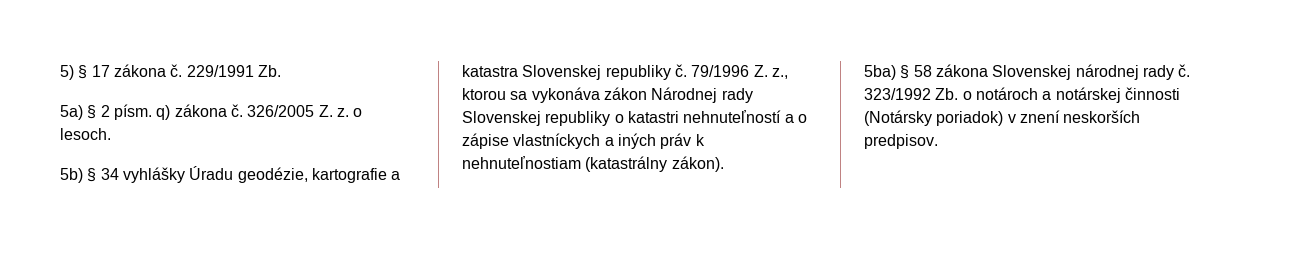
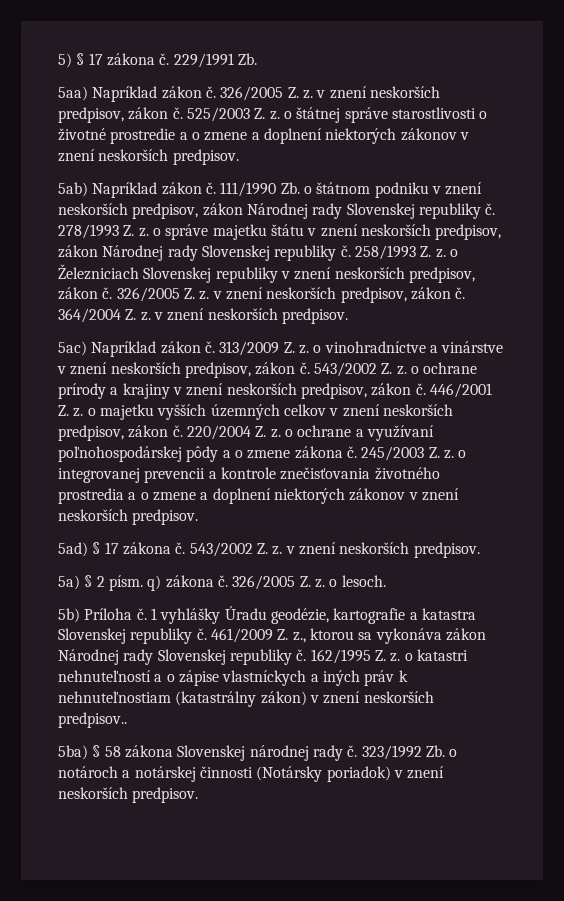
+ 5aa) Napríklad zákon č. 326/2005 Z. z. v znení neskorších predpisov, zákon č. 525/2003 Z. z. o štátnej správe starostlivosti o životné prostredie a o zmene a doplnení niektorých zákonov v znení neskorších predpisov.
+ 5ab) Napríklad zákon č. 111/1990 Zb. o štátnom podniku v znení neskorších predpisov, zákon Národnej rady Slovenskej republiky č. 278/1993 Z. z. o správe majetku štátu v znení neskorších predpisov, zákon Národnej rady Slovenskej republiky č. 258/1993 Z. z. o Železniciach Slovenskej republiky v znení neskorších predpisov, zákon č. 326/2005 Z. z. v znení neskorších predpisov, zákon č. 364/2004 Z. z. v znení neskorších predpisov.
+ 5ac) Napríklad zákon č. 313/2009 Z. z. o vinohradníctve a vinárstve v znení neskorších predpisov, zákon č. 543/2002 Z. z. o ochrane prírody a krajiny v znení neskorších predpisov, zákon č. 446/2001 Z. z. o majetku vyšších územných celkov v znení neskorších predpisov, zákon č. 220/2004 Z. z. o ochrane a využívaní poľnohospodárskej pôdy a o zmene zákona č. 245/2003 Z. z. o integrovanej prevencii a kontrole znečisťovania životného prostredia a o zmene a doplnení niektorých zákonov v znení neskorších predpisov.
+ 5ad) § 17 zákona č. 543/2002 Z. z. v znení neskorších predpisov.
- 5b) § 34 vyhlášky Úradu geodézie, kartografie a katastra Slovenskej republiky č.
+ 5b) Príloha č. 1 vyhlášky Úradu geodézie, kartografie a katastra Slovenskej republiky č.
- 79/1996 Z. z., ktorou sa vykonáva zákon Národnej rady Slovenskej republiky o katastri nehnuteľností a o zápise vlastníckych a iných práv k nehnuteľnostiam (katastrálny zákon).
+ 461/2009 Z. z., ktorou sa vykonáva zákon Národnej rady Slovenskej republiky č. 162/1995 Z. z. o katastri nehnuteľností a o zápise vlastníckych a iných práv k nehnuteľnostiam (katastrálny zákon) v znení neskorších predpisov..

